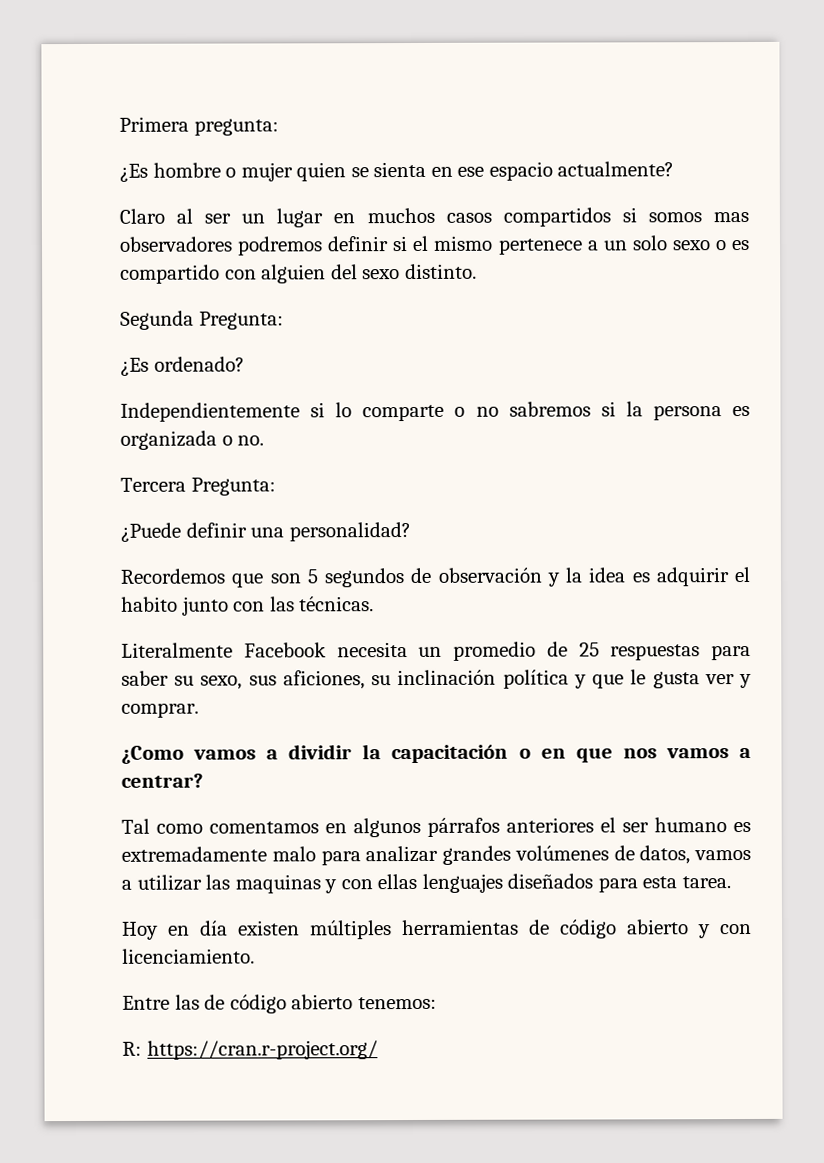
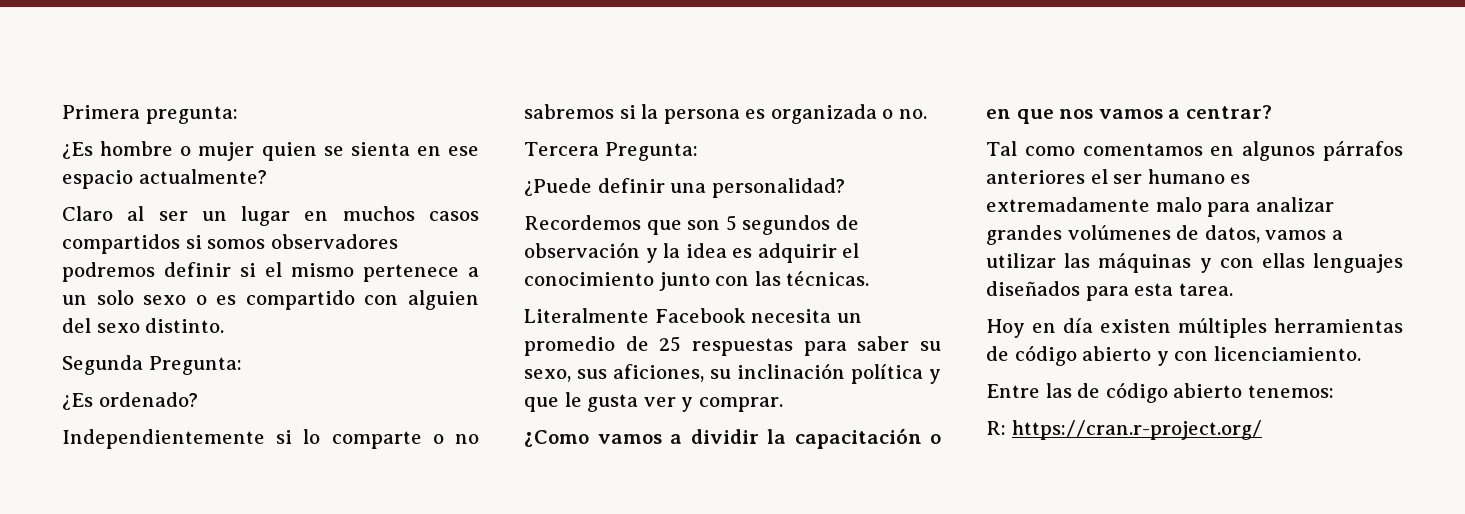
- Claro al ser un lugar en muchos casos compartidos si somos mas observadores podremos definir si el mismo pertenece a un solo sexo o es compartido con alguien del sexo distinto.
+ Claro al ser un lugar en muchos casos compartidos si somos observadores podremos definir si el mismo pertenece a un solo sexo o es compartido con alguien del sexo distinto.
- Recordemos que son 5 segundos de observación y la idea es adquirir el habito junto con las técnicas.
+ Recordemos que son 5 segundos de observación y la idea es adquirir el conocimiento junto con las técnicas.
- Tal como comentamos en algunos párrafos anteriores el ser humano es extremadamente malo para analizar grandes volúmenes de datos, vamos a utilizar las maquinas y con ellas lenguajes diseñados para esta tarea.
+ Tal como comentamos en algunos párrafos anteriores el ser humano es extremadamente malo para analizar grandes volúmenes de datos, vamos a utilizar las máquinas y con ellas lenguajes diseñados para esta tarea.

